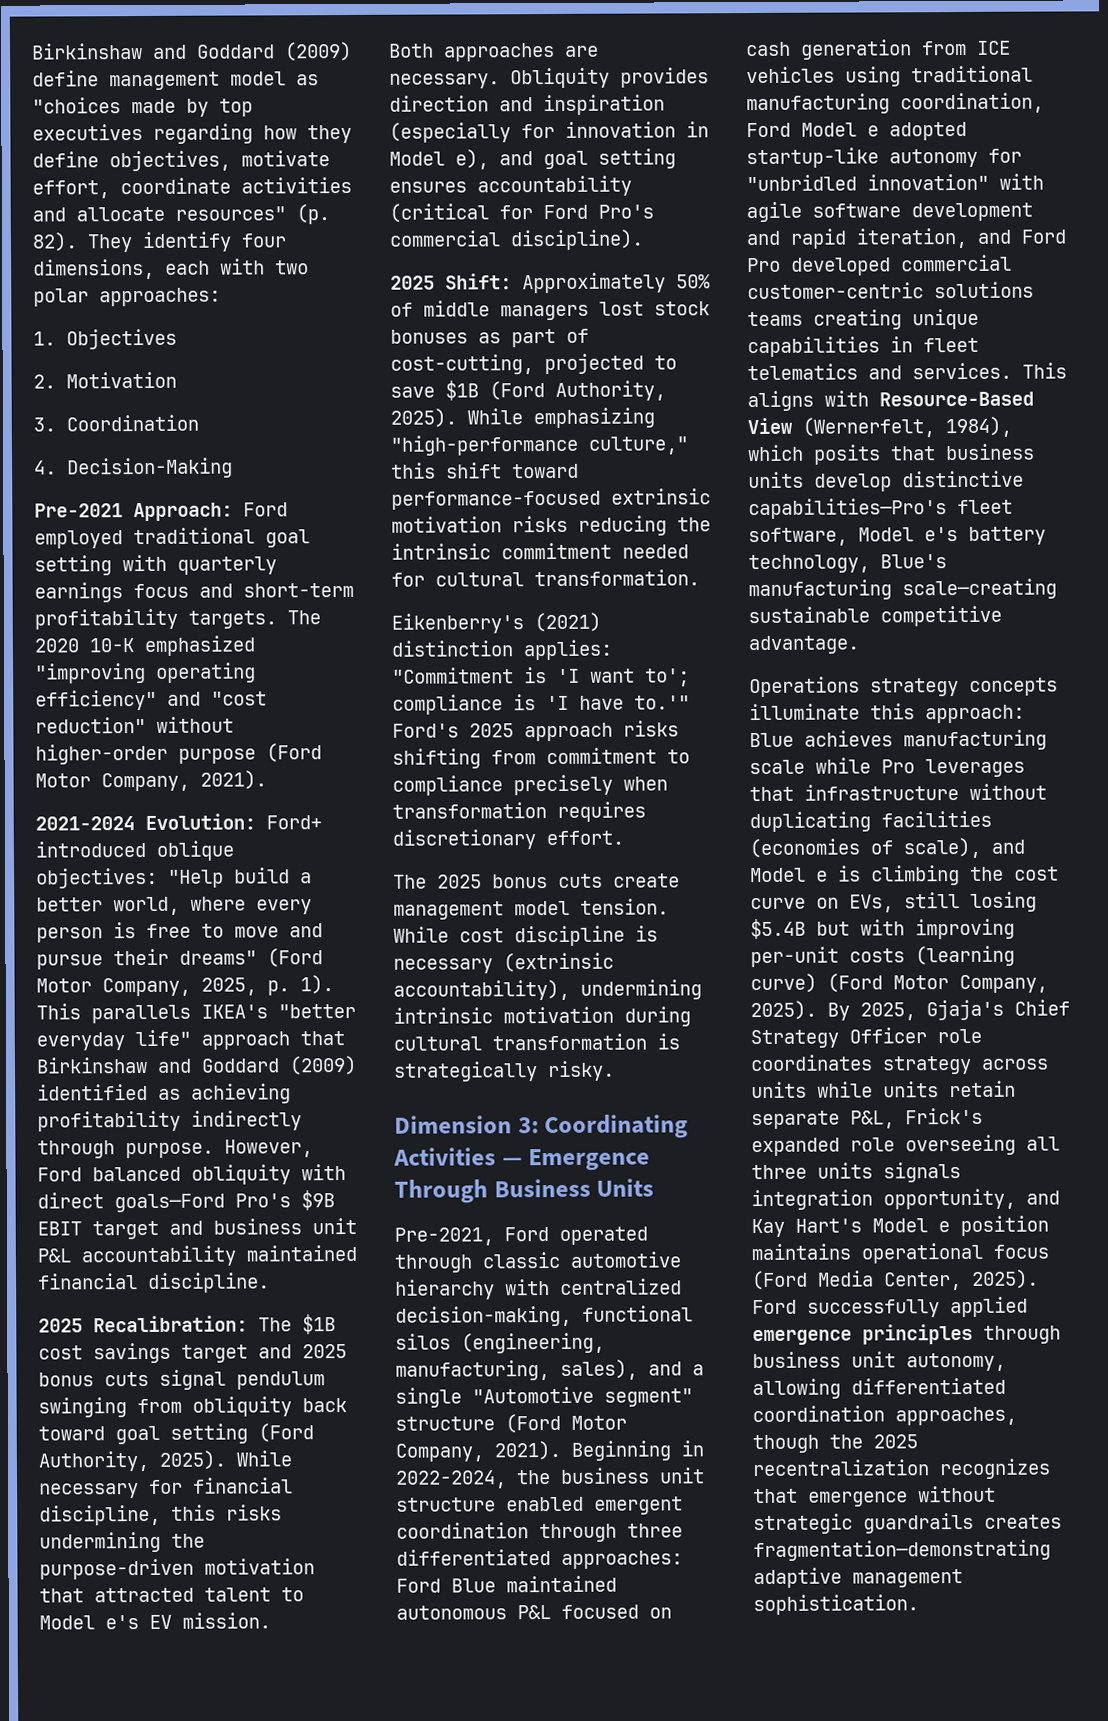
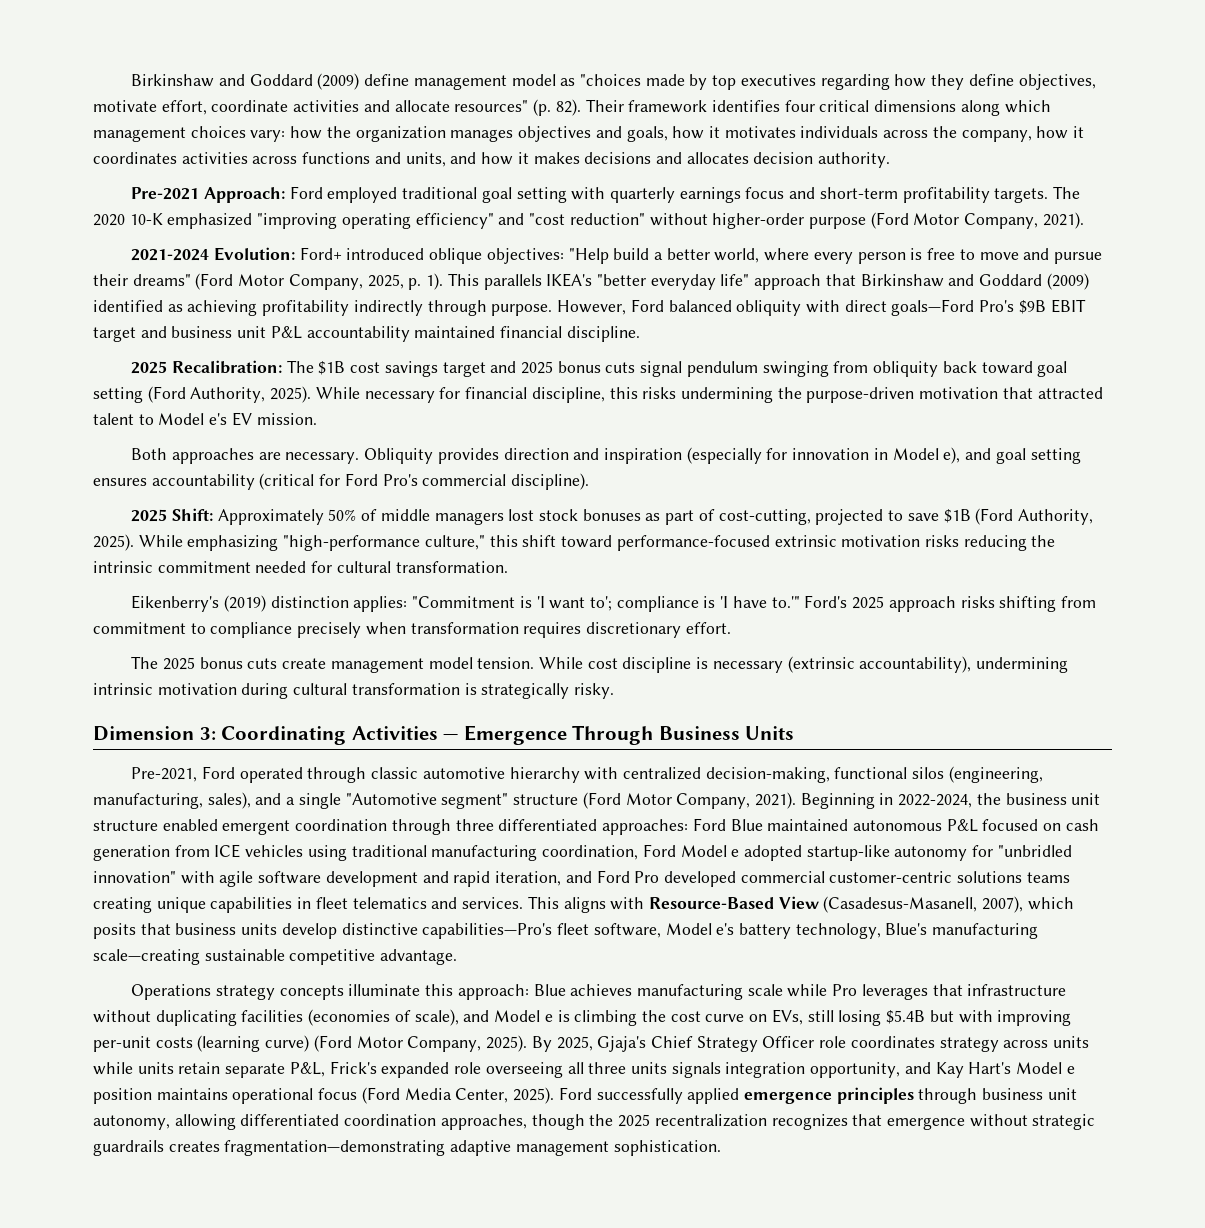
- They identify four dimensions, each with two polar approaches:
- 1. Objectives
- 2. Motivation
- 3. Coordination
- 4. Decision-Making
+ Their framework identifies four critical dimensions along which management choices vary: how the organization manages objectives and goals, how it motivates individuals across the company, how it coordinates activities across functions and units, and how it makes decisions and allocates decision authority.
- Eikenberry's (2021) distinction applies: "Commitment is 'I want to'; compliance is 'I have to.'"
+ Eikenberry's (2019) distinction applies: "Commitment is 'I want to'; compliance is 'I have to.'"
- This aligns with Resource-Based View (Wernerfelt, 1984), which posits that business units develop distinctive capabilities—Pro's fleet software, Model e's battery technology, Blue's manufacturing scale—creating sustainable competitive advantage.
+ This aligns with Resource-Based View (Casadesus-Masanell, 2007), which posits that business units develop distinctive capabilities—Pro's fleet software, Model e's battery technology, Blue's manufacturing scale—creating sustainable competitive advantage.

